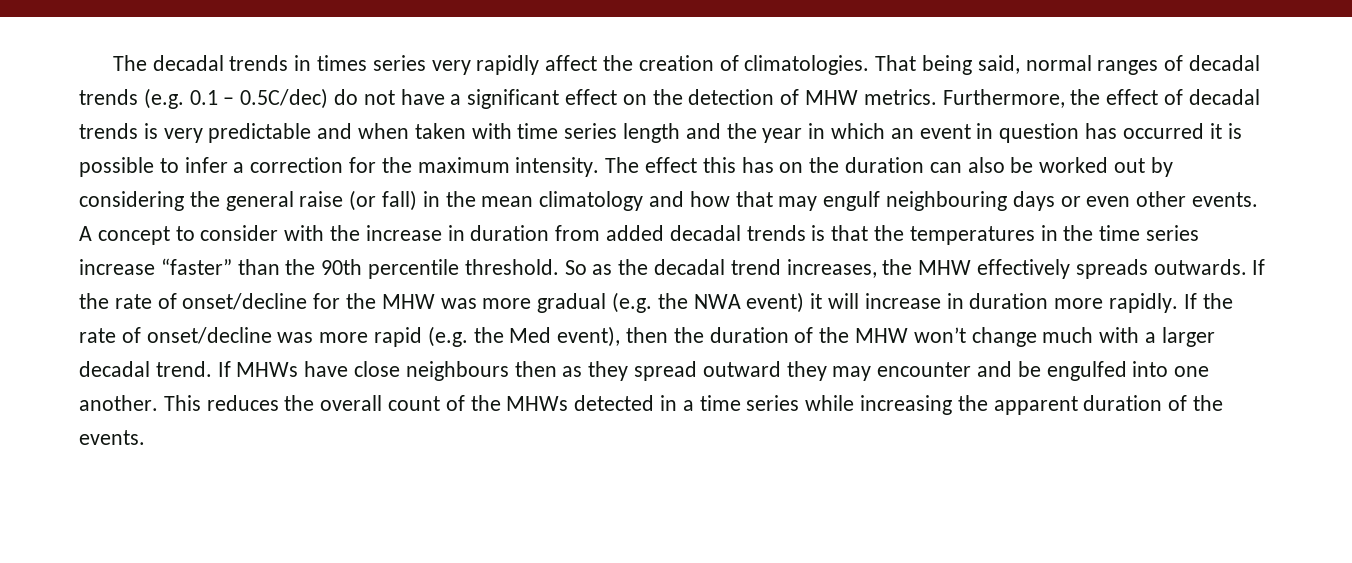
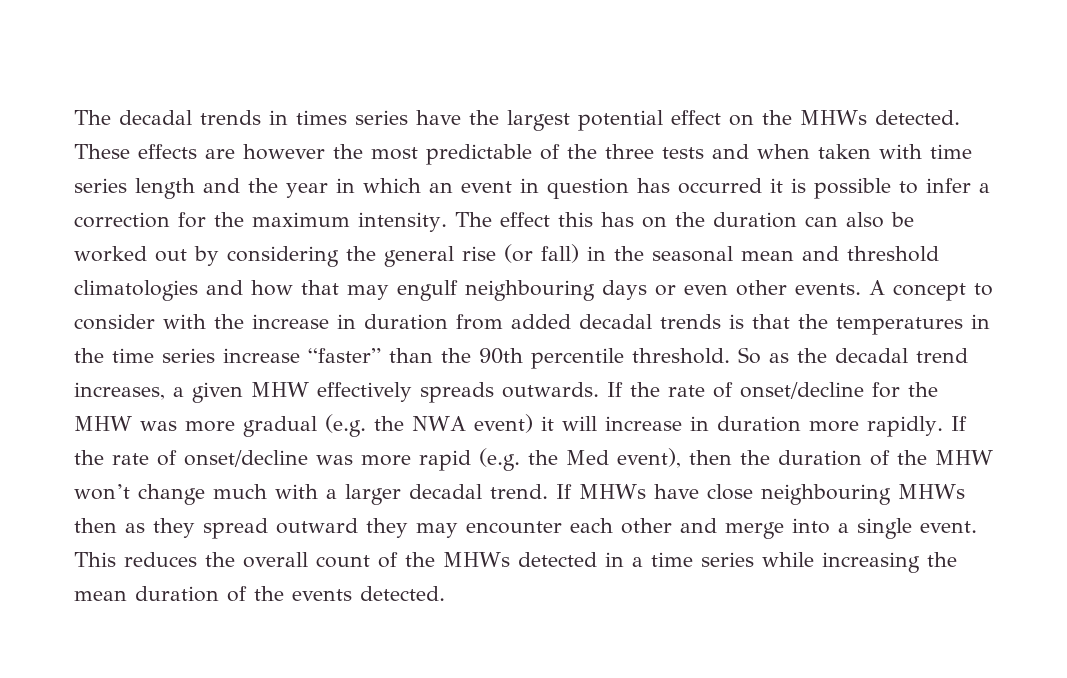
- The decadal trends in times series very rapidly affect the creation of climatologies. That being said, normal ranges of decadal trends (e.g. 0.1 – 0.5C/dec) do not have a significant effect on the detection of MHW metrics. Furthermore, the effect of decadal trends is very predictable and when taken with time series length and the year in which an event in question has occurred it is possible to infer a correction for the maximum intensity.
+ The decadal trends in times series have the largest potential effect on the MHWs detected. These effects are however the most predictable of the three tests and when taken with time series length and the year in which an event in question has occurred it is possible to infer a correction for the maximum intensity.
- The effect this has on the duration can also be worked out by considering the general raise (or fall) in the mean climatology and how that may engulf neighbouring days or even other events.
+ The effect this has on the duration can also be worked out by considering the general rise (or fall) in the seasonal mean and threshold climatologies and how that may engulf neighbouring days or even other events.
- So as the decadal trend increases, the MHW effectively spreads outwards.
+ So as the decadal trend increases, a given MHW effectively spreads outwards.
- If MHWs have close neighbours then as they spread outward they may encounter and be engulfed into one another.
+ If MHWs have close neighbouring MHWs then as they spread outward they may encounter each other and merge into a single event.
- This reduces the overall count of the MHWs detected in a time series while increasing the apparent duration of the events.
+ This reduces the overall count of the MHWs detected in a time series while increasing the mean duration of the events detected.

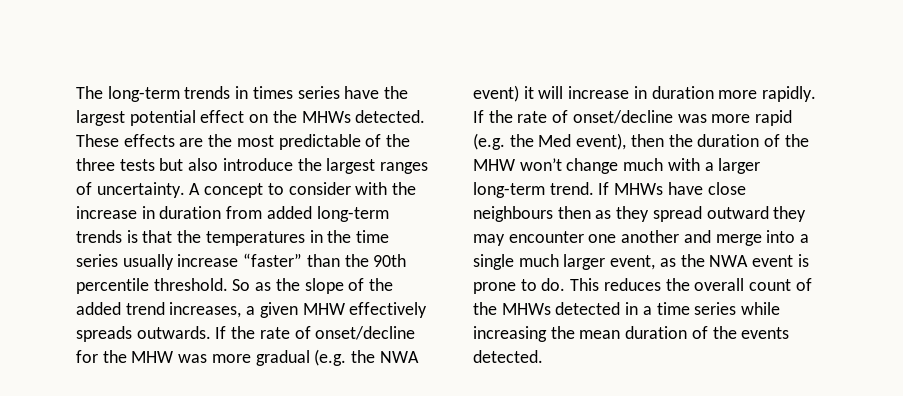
- The decadal trends in times series have the largest potential effect on the MHWs detected.
+ The long-term trends in times series have the largest potential effect on the MHWs detected.
- These effects are however the most predictable of the three tests and when taken with time series length and the year in which an event in question has occurred it is possible to infer a correction for the maximum intensity. The effect this has on the duration can also be worked out by considering the general rise (or fall) in the seasonal mean and threshold climatologies and how that may engulf neighbouring days or even other events.
+ These effects are the most predictable of the three tests but also introduce the largest ranges of uncertainty.
- A concept to consider with the increase in duration from added decadal trends is that the temperatures in the time series increase “faster” than the 90th percentile threshold.
+ A concept to consider with the increase in duration from added long-term trends is that the temperatures in the time series usually increase “faster” than the 90th percentile threshold.
- So as the decadal trend increases, a given MHW effectively spreads outwards.
+ So as the slope of the added trend increases, a given MHW effectively spreads outwards.
- If the rate of onset/decline was more rapid (e.g. the Med event), then the duration of the MHW won’t change much with a larger decadal trend.
+ If the rate of onset/decline was more rapid (e.g. the Med event), then the duration of the MHW won’t change much with a larger long-term trend.
- If MHWs have close neighbouring MHWs then as they spread outward they may encounter each other and merge into a single event.
+ If MHWs have close neighbours then as they spread outward they may encounter one another and merge into a single much larger event, as the NWA event is prone to do.

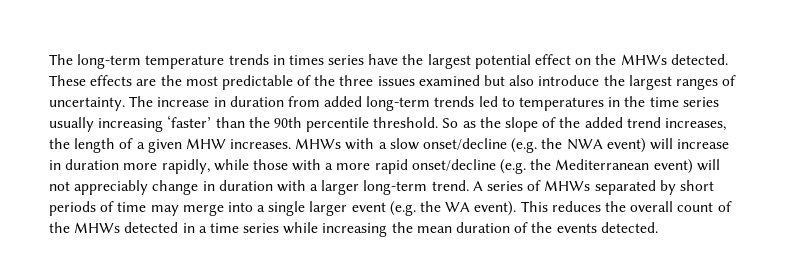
- The long-term trends in times series have the largest potential effect on the MHWs detected.
+ The long-term temperature trends in times series have the largest potential effect on the MHWs detected.
- These effects are the most predictable of the three tests but also introduce the largest ranges of uncertainty.
+ These effects are the most predictable of the three issues examined but also introduce the largest ranges of uncertainty.
- A concept to consider with the increase in duration from added long-term trends is that the temperatures in the time series usually increase “faster” than the 90th percentile threshold.
+ The increase in duration from added long-term trends led to temperatures in the time series usually increasing ‘faster’ than the 90th percentile threshold.
- So as the slope of the added trend increases, a given MHW effectively spreads outwards. If the rate of onset/decline for the MHW was more gradual (e.g. the NWA event) it will increase in duration more rapidly. If the rate of onset/decline was more rapid (e.g. the Med event), then the duration of the MHW won’t change much with a larger long-term trend.
+ So as the slope of the added trend increases, the length of a given MHW increases. MHWs with a slow onset/decline (e.g. the NWA event) will increase in duration more rapidly, while those with a more rapid onset/decline (e.g. the Mediterranean event) will not appreciably change in duration with a larger long-term trend.
- If MHWs have close neighbours then as they spread outward they may encounter one another and merge into a single much larger event, as the NWA event is prone to do.
+ A series of MHWs separated by short periods of time may merge into a single larger event (e.g. the WA event).

